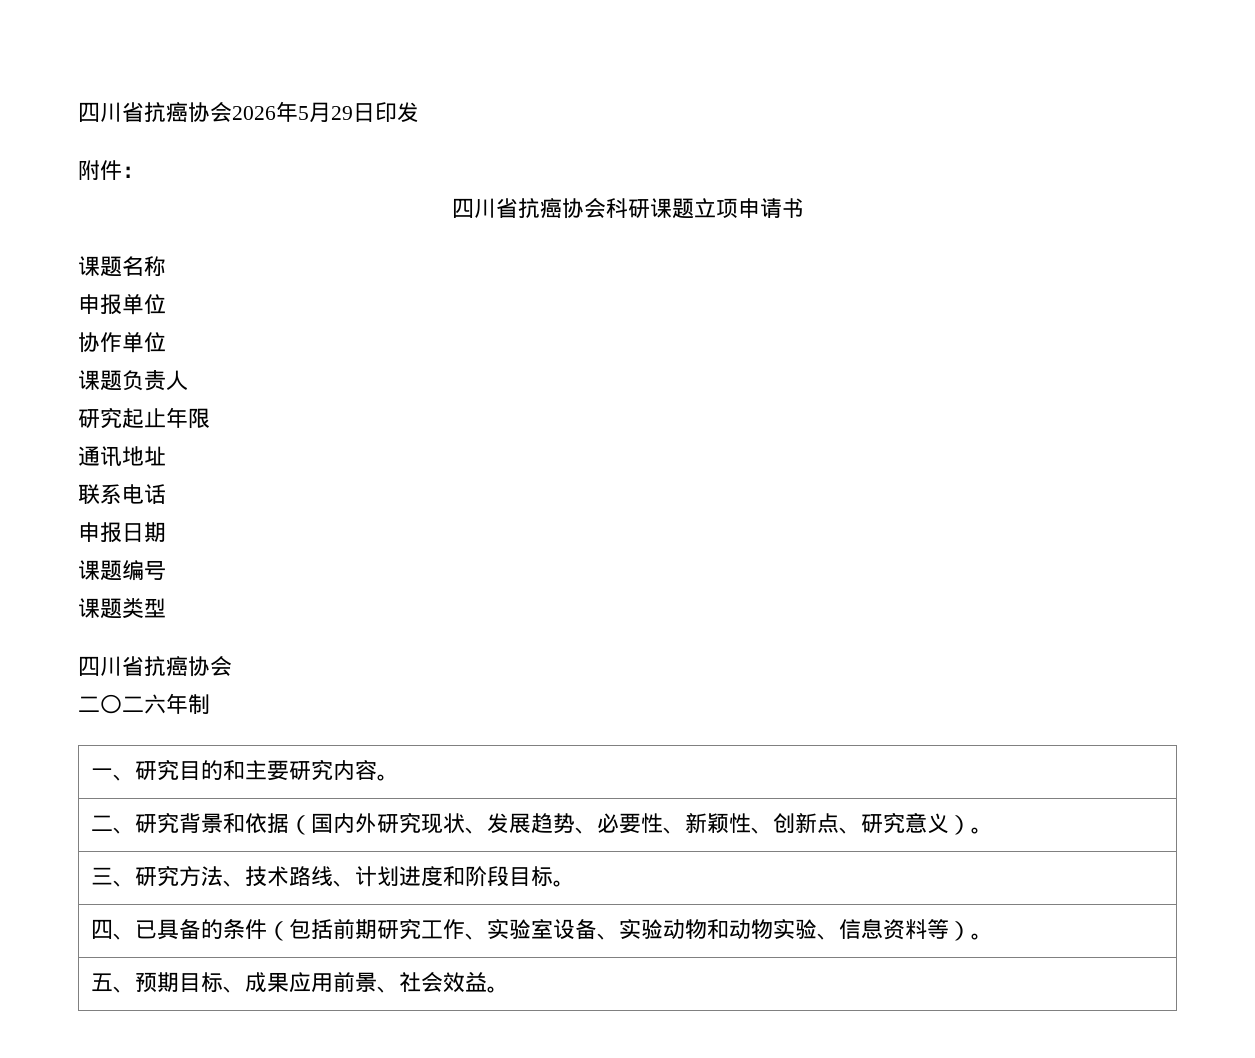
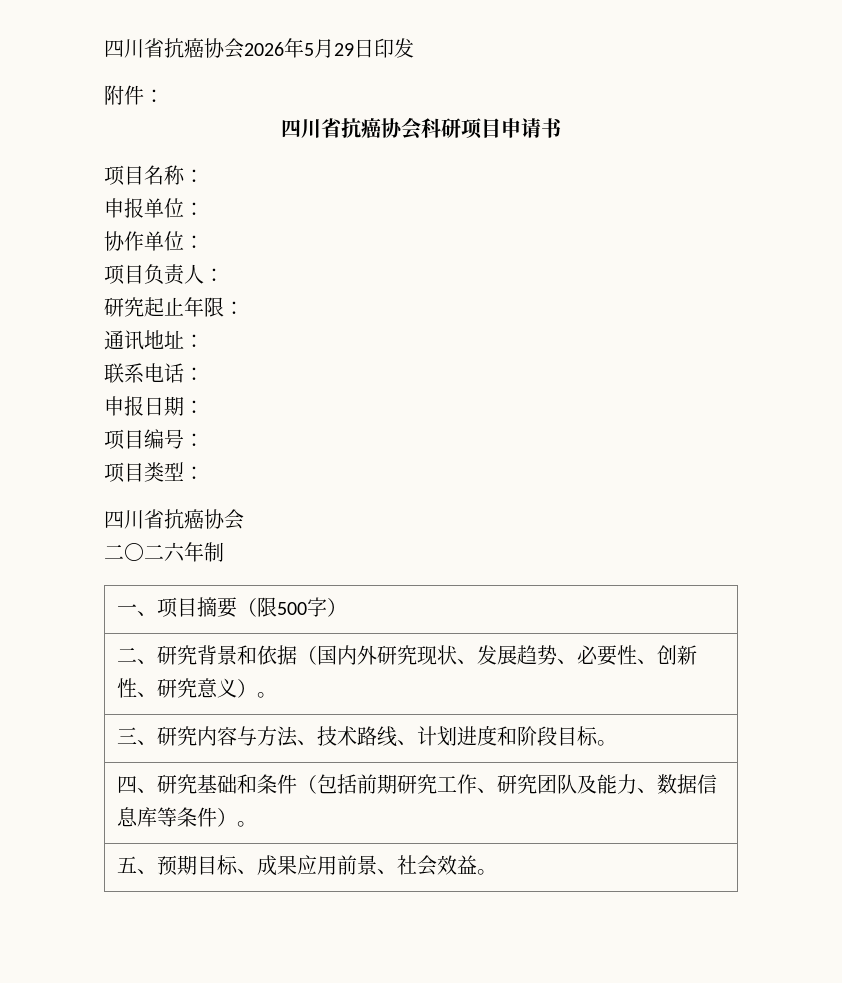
- 四川省抗癌协会科研课题立项申请书
+ 四川省抗癌协会科研项目申请书
- 课题名称
+ 项目名称：
- 申报单位
+ 申报单位：
- 协作单位
- 课题负责人
+ 协作单位：
+ 项目负责人：
- 研究起止年限
+ 研究起止年限：
- 通讯地址
+ 通讯地址：
- 联系电话
+ 联系电话：
- 申报日期
- 课题编号
- 课题类型
+ 申报日期：
+ 项目编号：
+ 项目类型：
- 一、研究目的和主要研究内容。
+ 一、项目摘要（限500字）
- 二、研究背景和依据（国内外研究现状、发展趋势、必要性、新颖性、创新点、研究意义）。
+ 二、研究背景和依据（国内外研究现状、发展趋势、必要性、创新性、研究意义）。
- 三、研究方法、技术路线、计划进度和阶段目标。
+ 三、研究内容与方法、技术路线、计划进度和阶段目标。
- 四、已具备的条件（包括前期研究工作、实验室设备、实验动物和动物实验、信息资料等）。
+ 四、研究基础和条件（包括前期研究工作、研究团队及能力、数据信息库等条件）。

